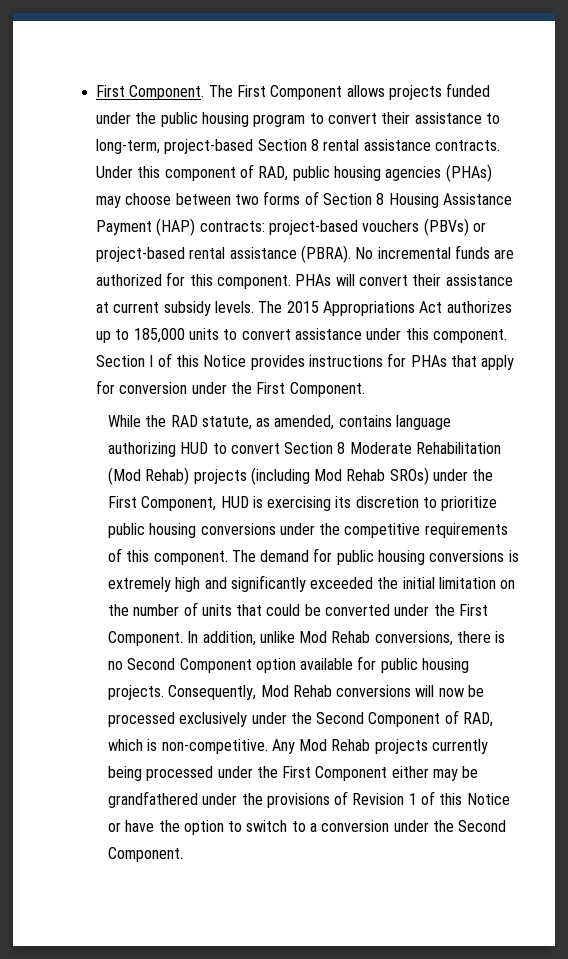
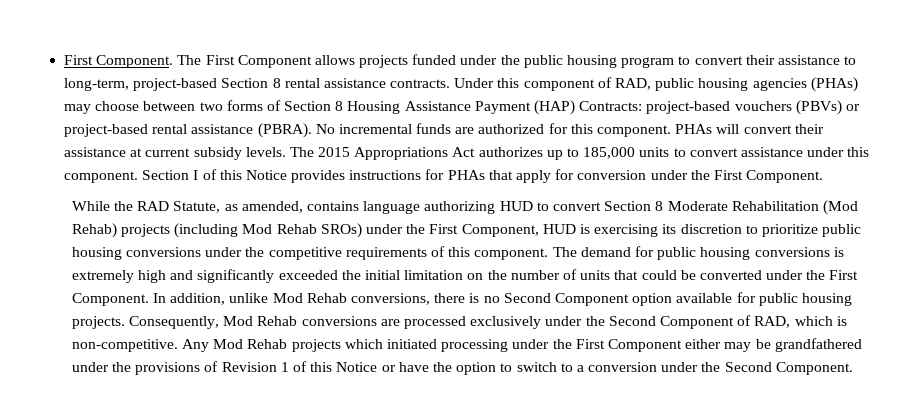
- Under this component of RAD, public housing agencies (PHAs) may choose between two forms of Section 8 Housing Assistance Payment (HAP) contracts: project-based vouchers (PBVs) or project-based rental assistance (PBRA).
+ Under this component of RAD, public housing agencies (PHAs) may choose between two forms of Section 8 Housing Assistance Payment (HAP) Contracts: project-based vouchers (PBVs) or project-based rental assistance (PBRA).
- While the RAD statute, as amended, contains language authorizing HUD to convert Section 8 Moderate Rehabilitation (Mod Rehab) projects (including Mod Rehab SROs) under the First Component, HUD is exercising its discretion to prioritize public housing conversions under the competitive requirements of this component.
+ While the RAD Statute, as amended, contains language authorizing HUD to convert Section 8 Moderate Rehabilitation (Mod Rehab) projects (including Mod Rehab SROs) under the First Component, HUD is exercising its discretion to prioritize public housing conversions under the competitive requirements of this component.
- Consequently, Mod Rehab conversions will now be processed exclusively under the Second Component of RAD, which is non-competitive.
+ Consequently, Mod Rehab conversions are processed exclusively under the Second Component of RAD, which is non-competitive.
- Any Mod Rehab projects currently being processed under the First Component either may be grandfathered under the provisions of Revision 1 of this Notice or have the option to switch to a conversion under the Second Component.
+ Any Mod Rehab projects which initiated processing under the First Component either may be grandfathered under the provisions of Revision 1 of this Notice or have the option to switch to a conversion under the Second Component.

